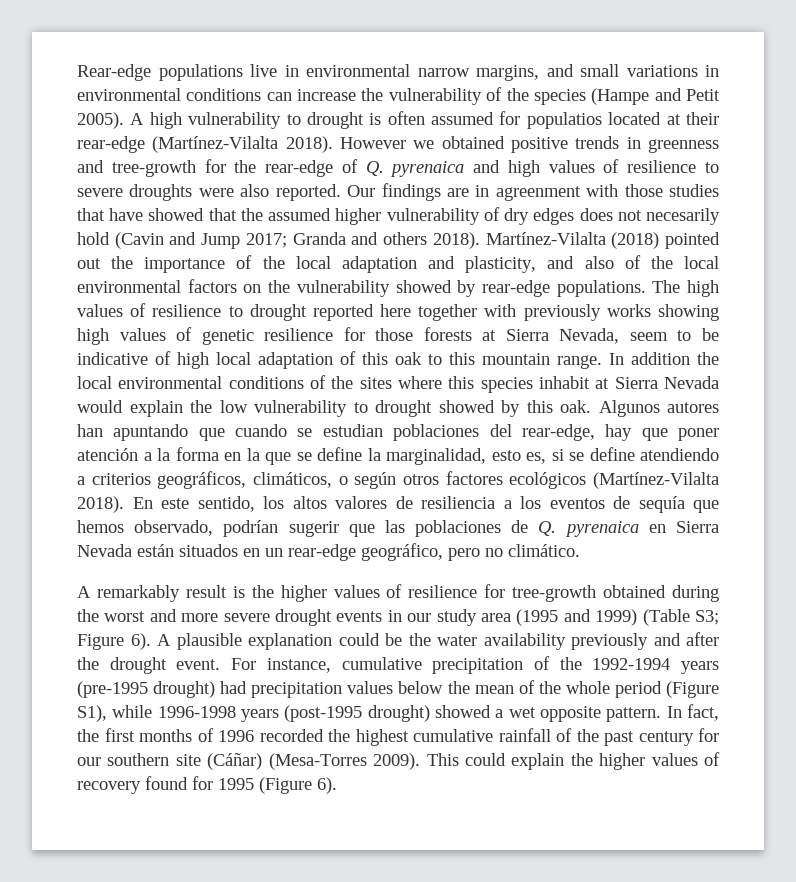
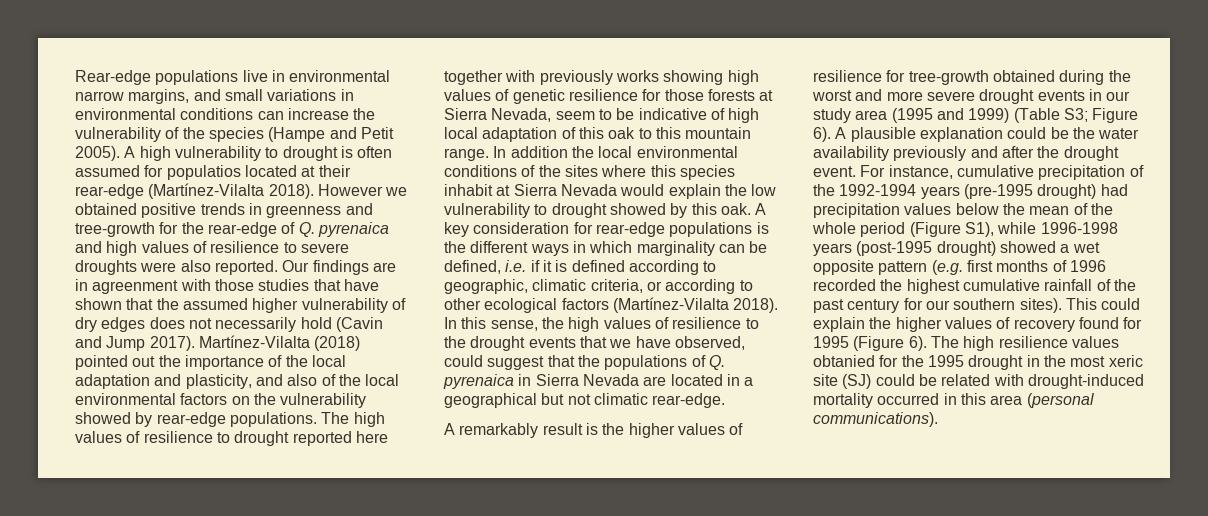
- Our findings are in agreenment with those studies that have showed that the assumed higher vulnerability of dry edges does not necesarily hold (Cavin and Jump 2017; Granda and others 2018).
+ Our findings are in agreenment with those studies that have shown that the assumed higher vulnerability of dry edges does not necessarily hold (Cavin and Jump 2017).
- Algunos autores han apuntando que cuando se estudian poblaciones del rear-edge, hay que poner atención a la forma en la que se define la marginalidad, esto es, si se define atendiendo a criterios geográficos, climáticos, o según otros factores ecológicos (Martínez-Vilalta 2018). En este sentido, los altos valores de resiliencia a los eventos de sequía que hemos observado, podrían sugerir que las poblaciones de Q. pyrenaica en Sierra Nevada están situados en un rear-edge geográfico, pero no climático.
+ A key consideration for rear-edge populations is the different ways in which marginality can be defined, i.e. if it is defined according to geographic, climatic criteria, or according to other ecological factors (Martínez-Vilalta 2018). In this sense, the high values of resilience to the drought events that we have observed, could suggest that the populations of Q. pyrenaica in Sierra Nevada are located in a geographical but not climatic rear-edge.
- For instance, cumulative precipitation of the 1992-1994 years (pre-1995 drought) had precipitation values below the mean of the whole period (Figure S1), while 1996-1998 years (post-1995 drought) showed a wet opposite pattern. In fact, the first months of 1996 recorded the highest cumulative rainfall of the past century for our southern site (Cáñar) (Mesa-Torres 2009).
+ For instance, cumulative precipitation of the 1992-1994 years (pre-1995 drought) had precipitation values below the mean of the whole period (Figure S1), while 1996-1998 years (post-1995 drought) showed a wet opposite pattern (e.g. first months of 1996 recorded the highest cumulative rainfall of the past century for our southern sites).
+ The high resilience values obtanied for the 1995 drought in the most xeric site (SJ) could be related with drought-induced mortality occurred in this area (personal communications).

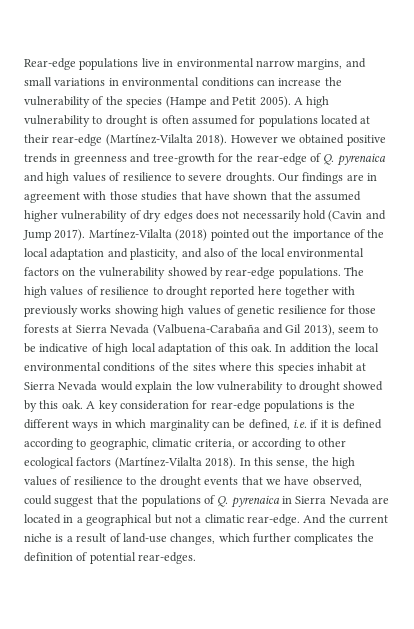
- A high vulnerability to drought is often assumed for populatios located at their rear-edge (Martínez-Vilalta 2018).
+ A high vulnerability to drought is often assumed for populations located at their rear-edge (Martínez-Vilalta 2018).
- However we obtained positive trends in greenness and tree-growth for the rear-edge of Q. pyrenaica and high values of resilience to severe droughts were also reported.
+ However we obtained positive trends in greenness and tree-growth for the rear-edge of Q. pyrenaica and high values of resilience to severe droughts.
- Our findings are in agreenment with those studies that have shown that the assumed higher vulnerability of dry edges does not necessarily hold (Cavin and Jump 2017).
+ Our findings are in agreement with those studies that have shown that the assumed higher vulnerability of dry edges does not necessarily hold (Cavin and Jump 2017).
- The high values of resilience to drought reported here together with previously works showing high values of genetic resilience for those forests at Sierra Nevada, seem to be indicative of high local adaptation of this oak to this mountain range.
+ The high values of resilience to drought reported here together with previously works showing high values of genetic resilience for those forests at Sierra Nevada (Valbuena-Carabaña and Gil 2013), seem to be indicative of high local adaptation of this oak.
- In this sense, the high values of resilience to the drought events that we have observed, could suggest that the populations of Q. pyrenaica in Sierra Nevada are located in a geographical but not climatic rear-edge.
- A remarkably result is the higher values of resilience for tree-growth obtained during the worst and more severe drought events in our study area (1995 and 1999) (Table S3; Figure 6). A plausible explanation could be the water availability previously and after the drought event. For instance, cumulative precipitation of the 1992-1994 years (pre-1995 drought) had precipitation values below the mean of the whole period (Figure S1), while 1996-1998 years (post-1995 drought) showed a wet opposite pattern (e.g. first months of 1996 recorded the highest cumulative rainfall of the past century for our southern sites). This could explain the higher values of recovery found for 1995 (Figure 6). The high resilience values obtanied for the 1995 drought in the most xeric site (SJ) could be related with drought-induced mortality occurred in this area (personal communications).
+ In this sense, the high values of resilience to the drought events that we have observed, could suggest that the populations of Q. pyrenaica in Sierra Nevada are located in a geographical but not a climatic rear-edge. And the current niche is a result of land-use changes, which further complicates the definition of potential rear-edges.

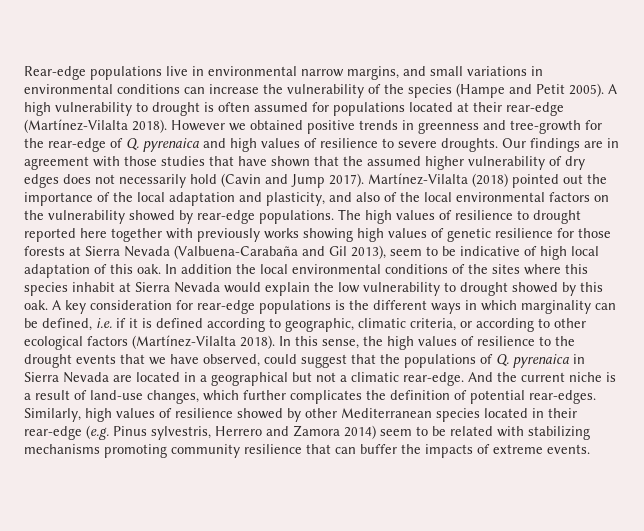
+ Similarly, high values of resilience showed by other Mediterranean species located in their rear-edge (e.g. Pinus sylvestris, Herrero and Zamora 2014) seem to be related with stabilizing mechanisms promoting community resilience that can buffer the impacts of extreme events.

